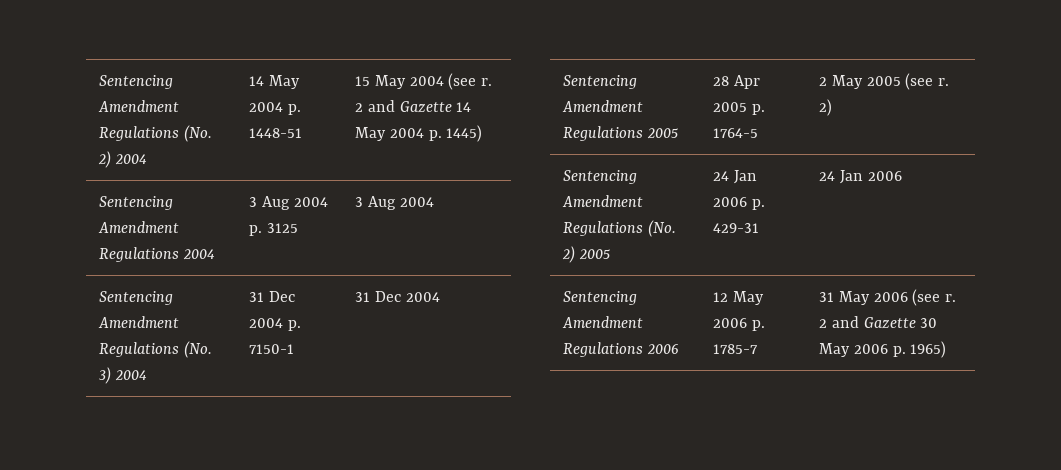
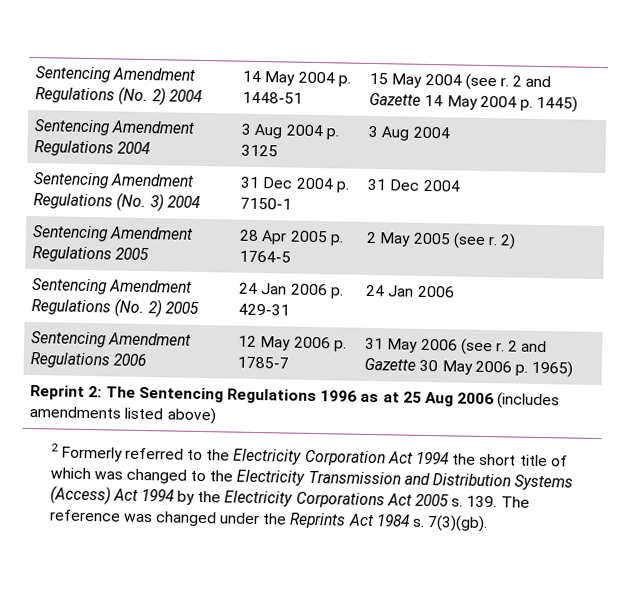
+ Reprint 2: The Sentencing Regulations 1996 as at 25 Aug 2006 (includes amendments listed above)
+ 2 Formerly referred to the Electricity Corporation Act 1994 the short title of which was changed to the Electricity Transmission and Distribution Systems (Access) Act 1994 by the Electricity Corporations Act 2005 s. 139. The reference was changed under the Reprints Act 1984 s. 7(3)(gb).

